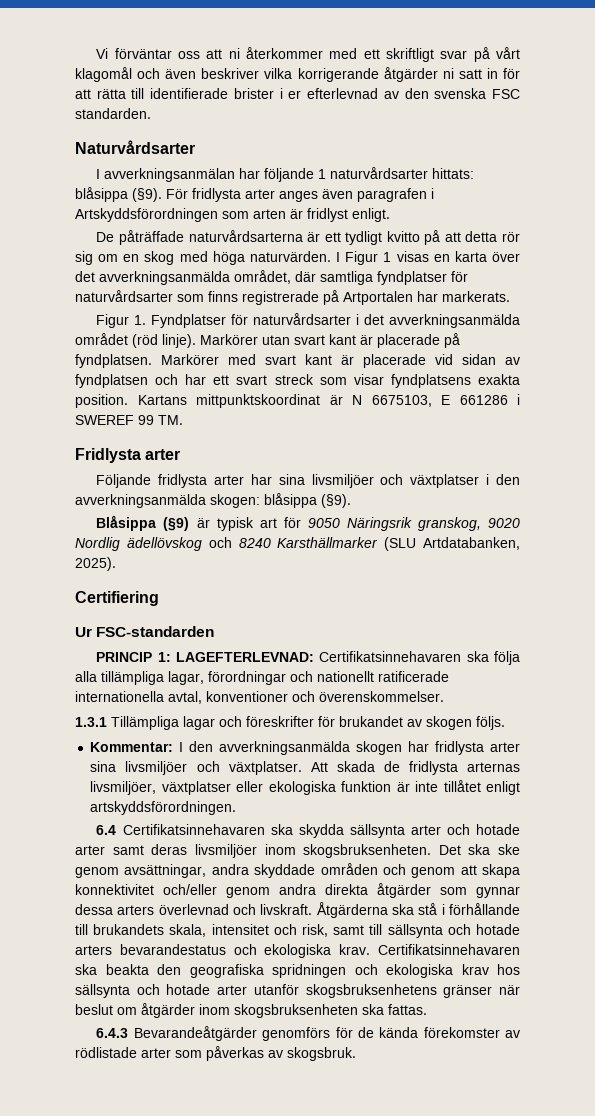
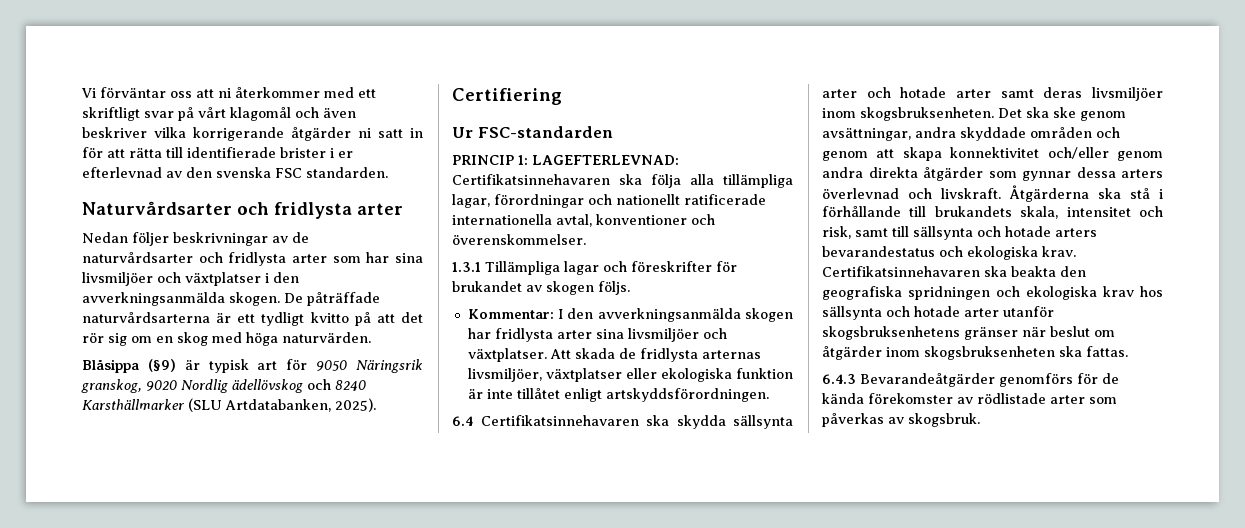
- Naturvårdsarter
- I avverkningsanmälan har följande 1 naturvårdsarter hittats: blåsippa (§9). För fridlysta arter anges även paragrafen i Artskyddsförordningen som arten är fridlyst enligt.
- De påträffade naturvårdsarterna är ett tydligt kvitto på att detta rör sig om en skog med höga naturvärden. I Figur 1 visas en karta över det avverkningsanmälda området, där samtliga fyndplatser för naturvårdsarter som finns registrerade på Artportalen har markerats.
- Figur 1. Fyndplatser för naturvårdsarter i det avverkningsanmälda området (röd linje). Markörer utan svart kant är placerade på fyndplatsen. Markörer med svart kant är placerade vid sidan av fyndplatsen och har ett svart streck som visar fyndplatsens exakta position. Kartans mittpunktskoordinat är N 6675103, E 661286 i SWEREF 99 TM.
- Fridlysta arter
- Följande fridlysta arter har sina livsmiljöer och växtplatser i den avverkningsanmälda skogen: blåsippa (§9).
+ Naturvårdsarter och fridlysta arter
+ Nedan följer beskrivningar av de naturvårdsarter och fridlysta arter som har sina livsmiljöer och växtplatser i den avverkningsanmälda skogen. De påträffade naturvårdsarterna är ett tydligt kvitto på att det rör sig om en skog med höga naturvärden.

